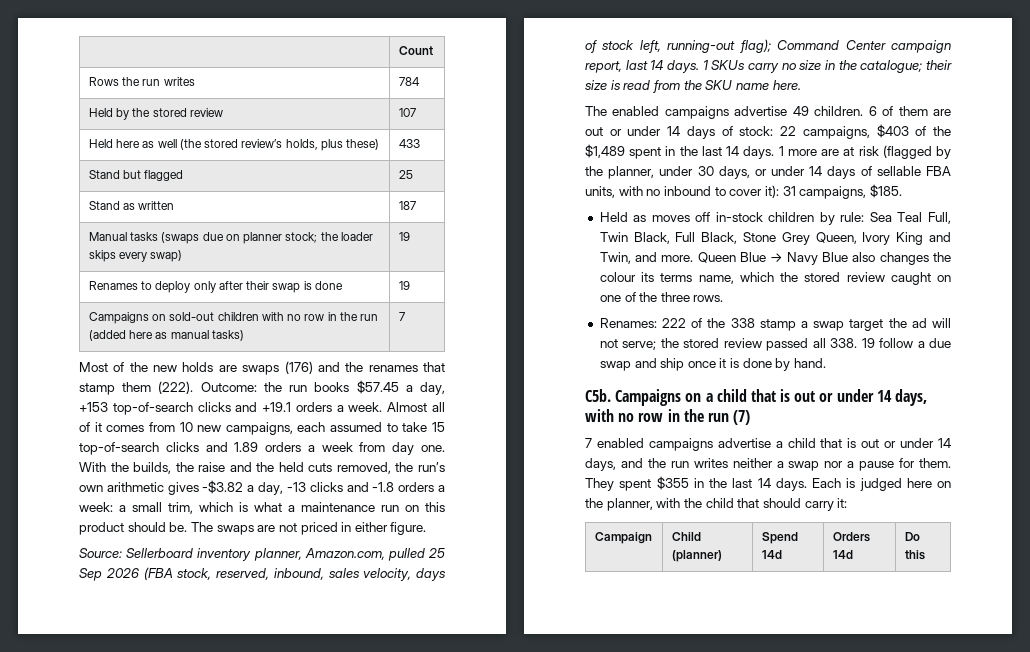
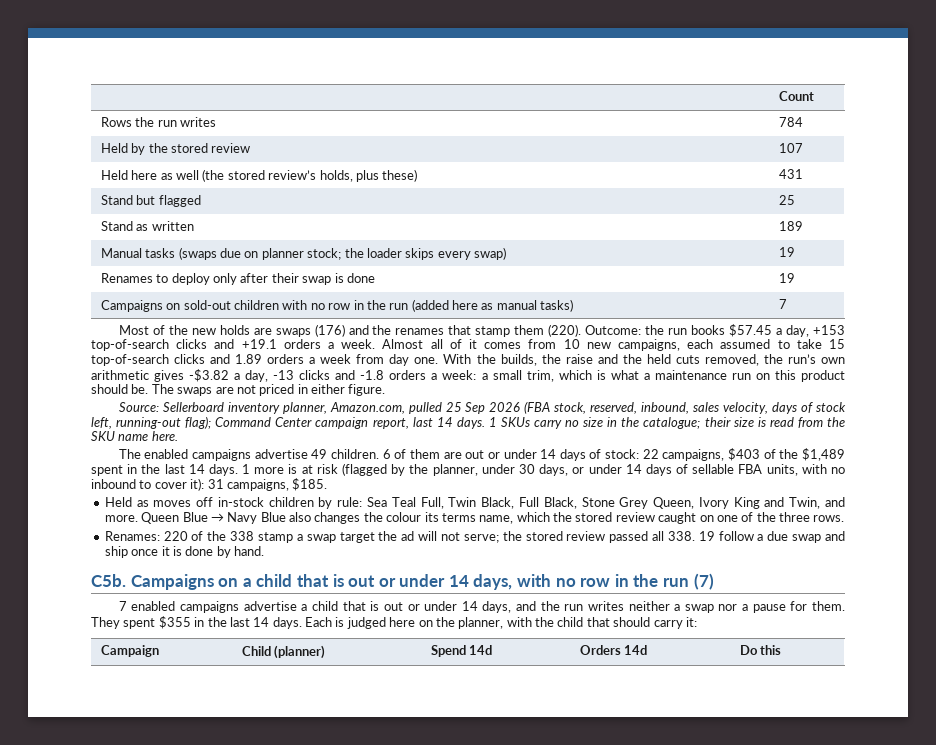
- Held here as well (the stored review’s holds, plus these) | 433
+ Held here as well (the stored review’s holds, plus these) | 431
- Stand as written | 187
+ Stand as written | 189
- Most of the new holds are swaps (176) and the renames that stamp them (222).
+ Most of the new holds are swaps (176) and the renames that stamp them (220).
- 1 more are at risk (flagged by the planner, under 30 days, or under 14 days of sellable FBA units, with no inbound to cover it): 31 campaigns, $185.
+ 1 more is at risk (flagged by the planner, under 30 days, or under 14 days of sellable FBA units, with no inbound to cover it): 31 campaigns, $185.
- Renames: 222 of the 338 stamp a swap target the ad will not serve; the stored review passed all 338. 19 follow a due swap and ship once it is done by hand.
+ Renames: 220 of the 338 stamp a swap target the ad will not serve; the stored review passed all 338. 19 follow a due swap and ship once it is done by hand.

